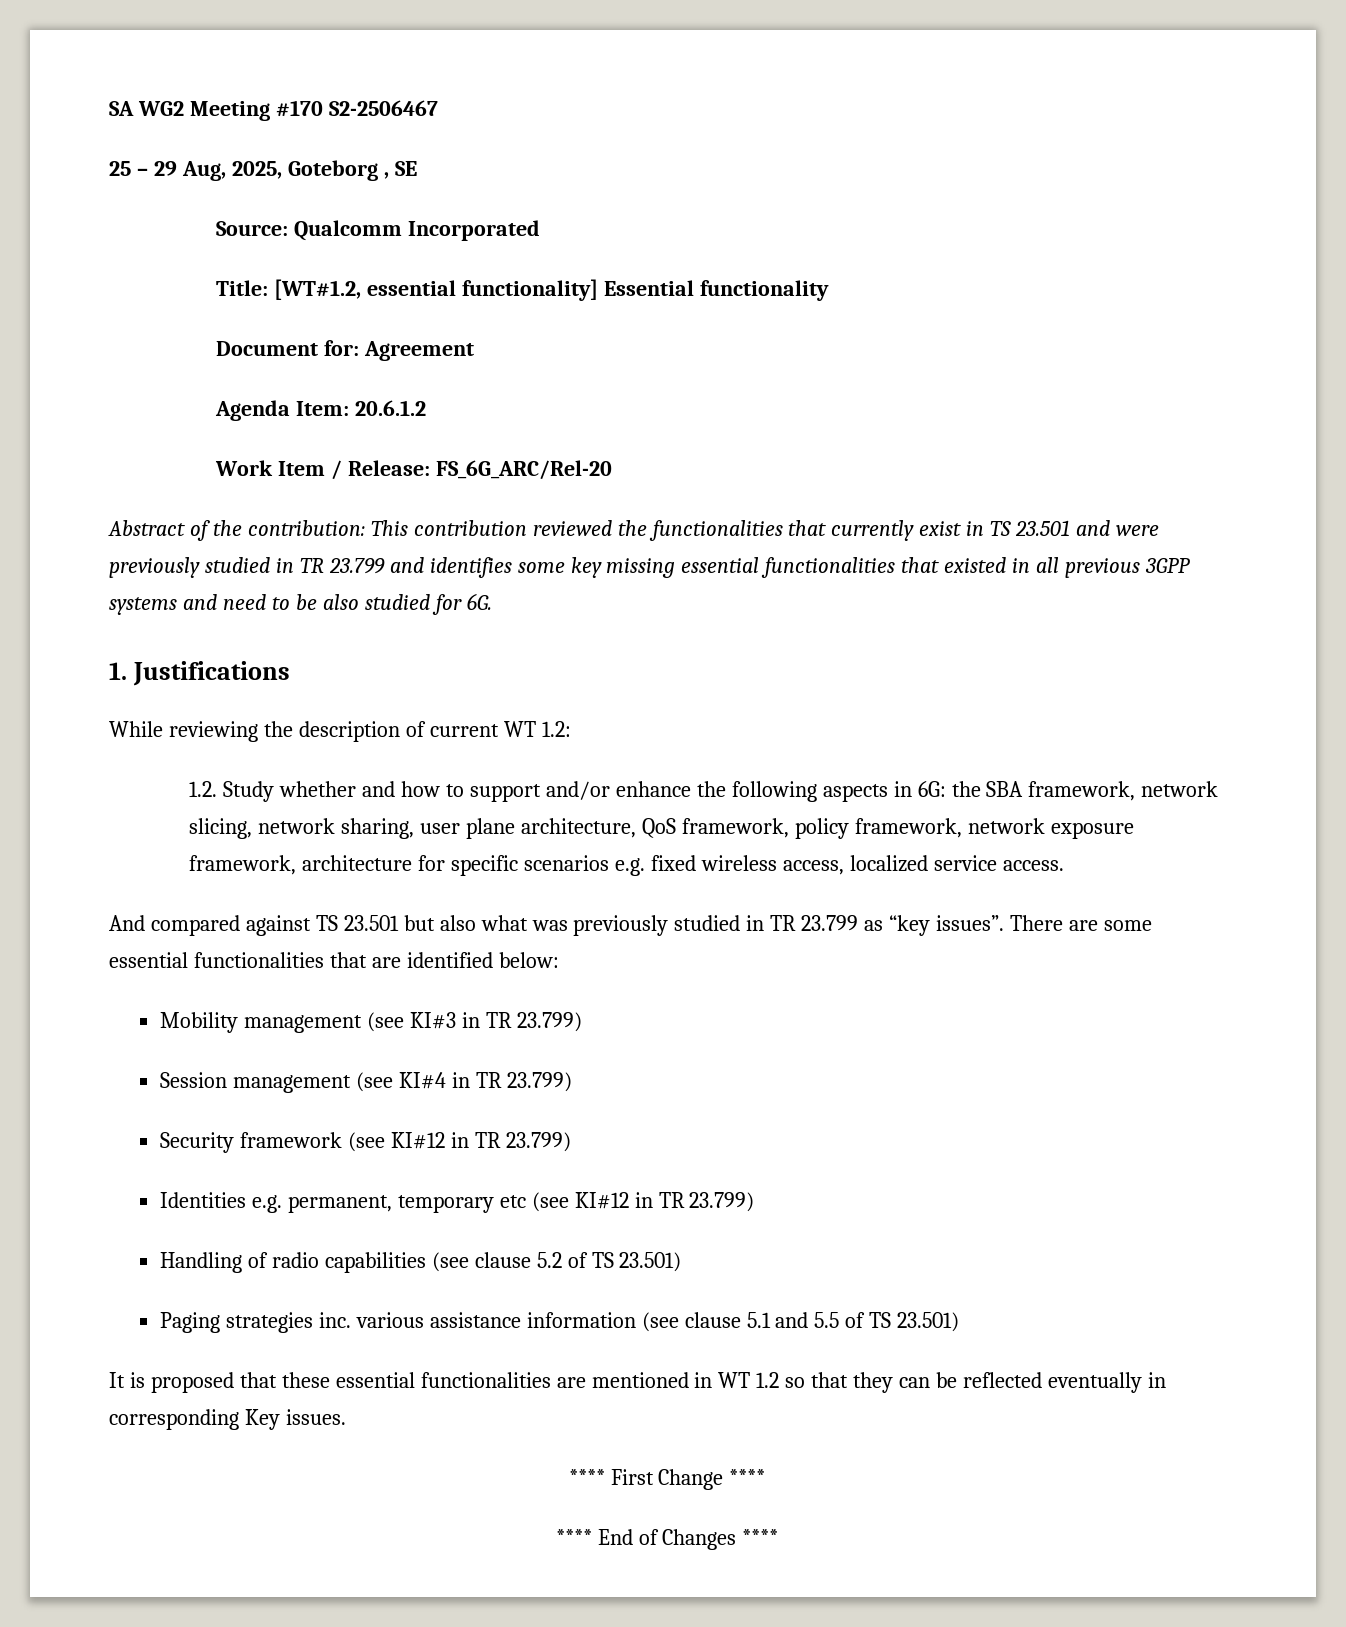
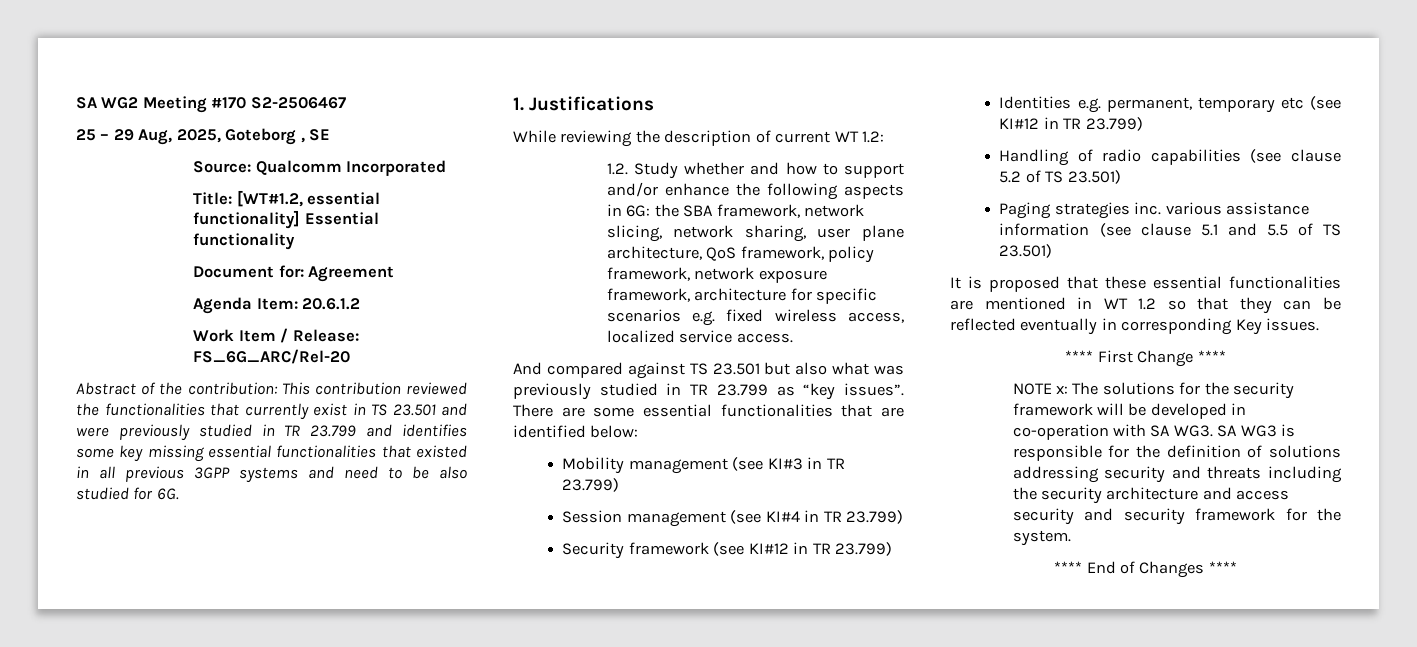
+ NOTE x: The solutions for the security framework will be developed in co-operation with SA WG3. SA WG3 is responsible for the definition of solutions addressing security and threats including the security architecture and access security and security framework for the system.

